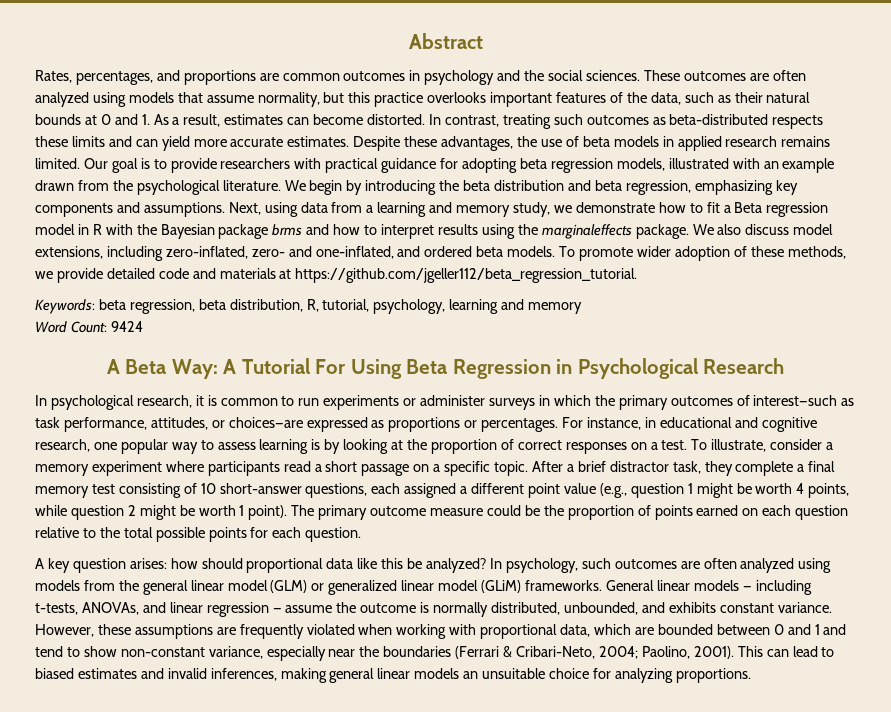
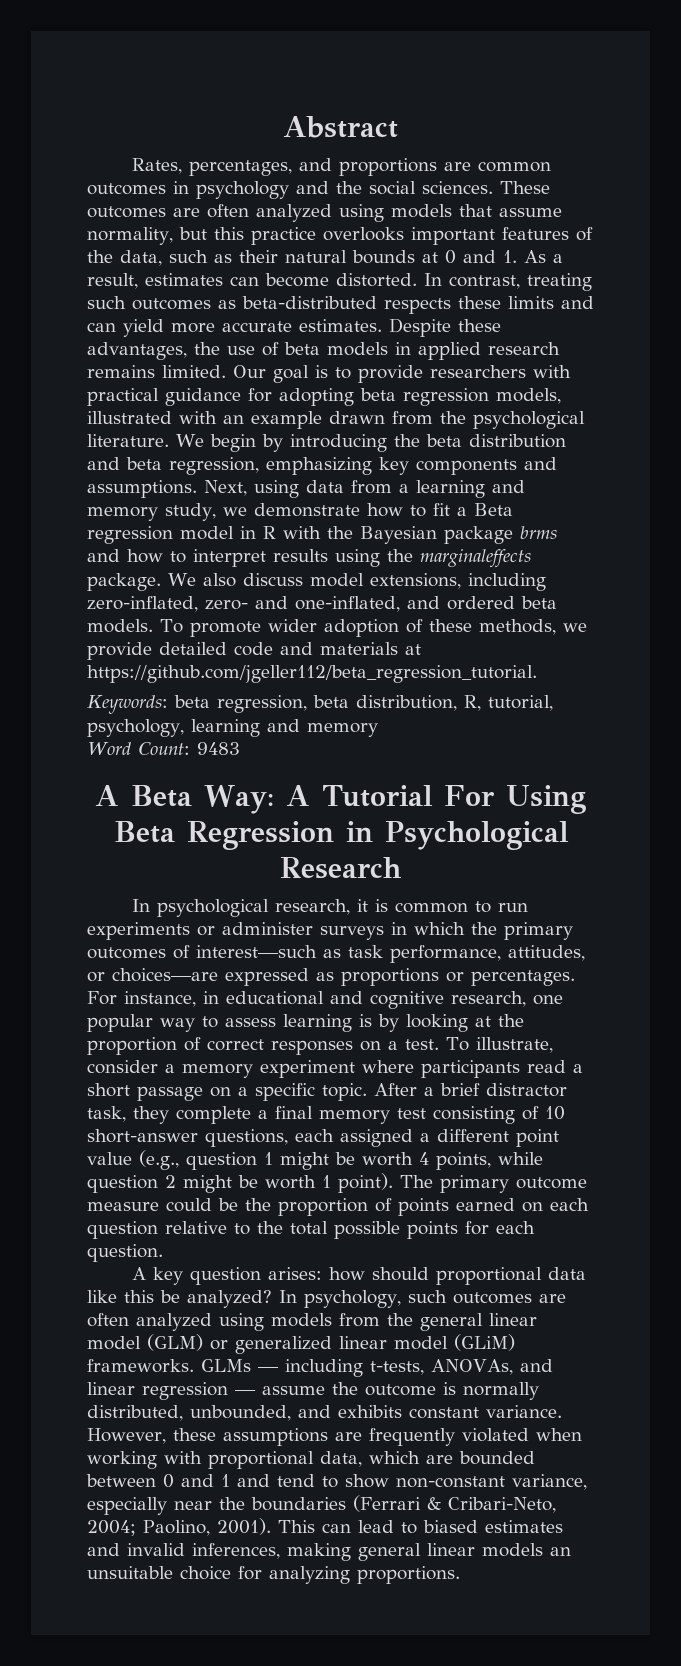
- Word Count: 9424
+ Word Count: 9483
- General linear models — including t-tests, ANOVAs, and linear regression — assume the outcome is normally distributed, unbounded, and exhibits constant variance.
+ GLMs — including t-tests, ANOVAs, and linear regression — assume the outcome is normally distributed, unbounded, and exhibits constant variance.

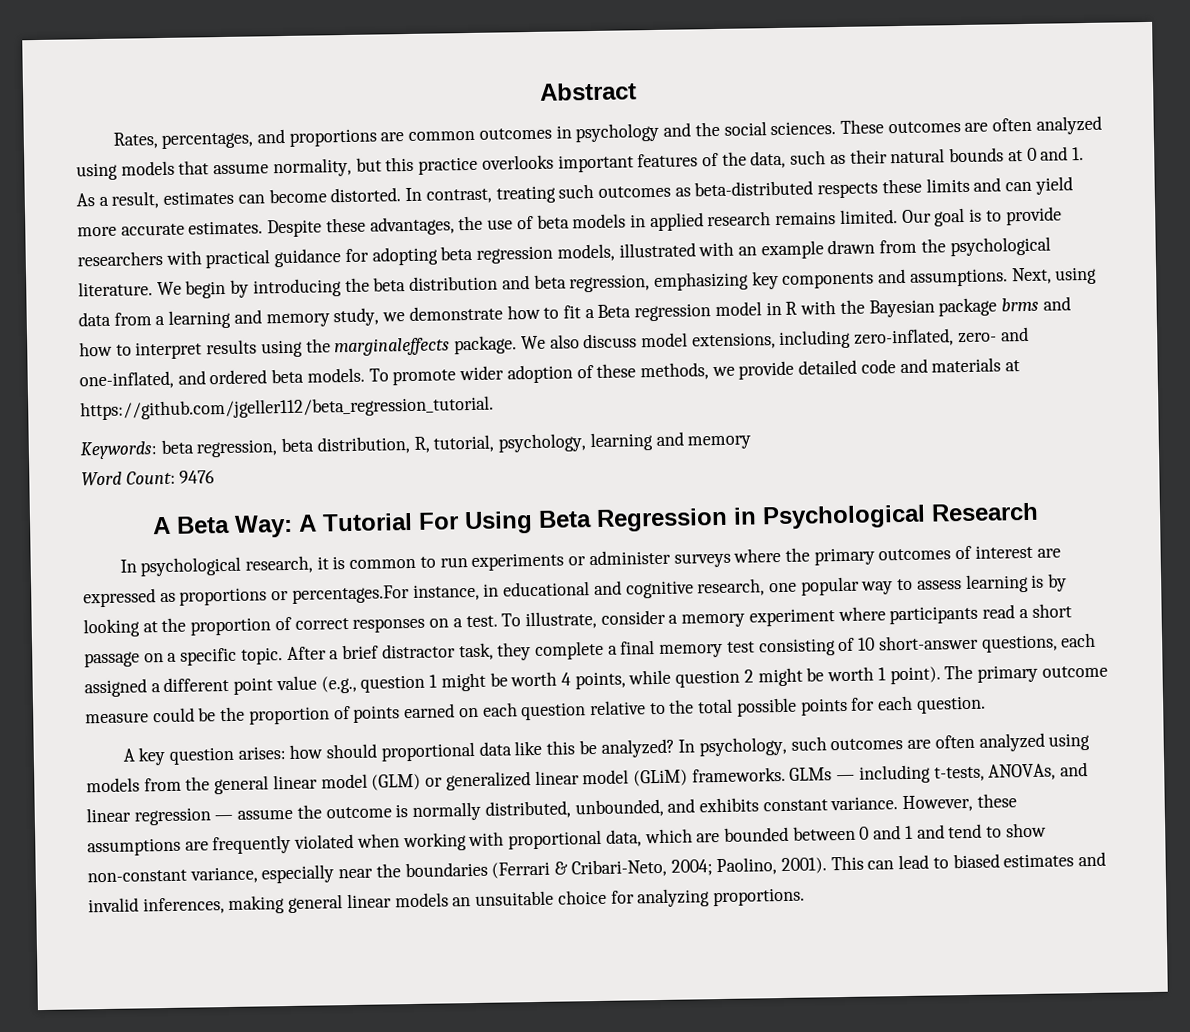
- Word Count: 9483
+ Word Count: 9476
- In psychological research, it is common to run experiments or administer surveys in which the primary outcomes of interest—such as task performance, attitudes, or choices—are expressed as proportions or percentages. For instance, in educational and cognitive research, one popular way to assess learning is by looking at the proportion of correct responses on a test.
+ In psychological research, it is common to run experiments or administer surveys where the primary outcomes of interest are expressed as proportions or percentages.For instance, in educational and cognitive research, one popular way to assess learning is by looking at the proportion of correct responses on a test.

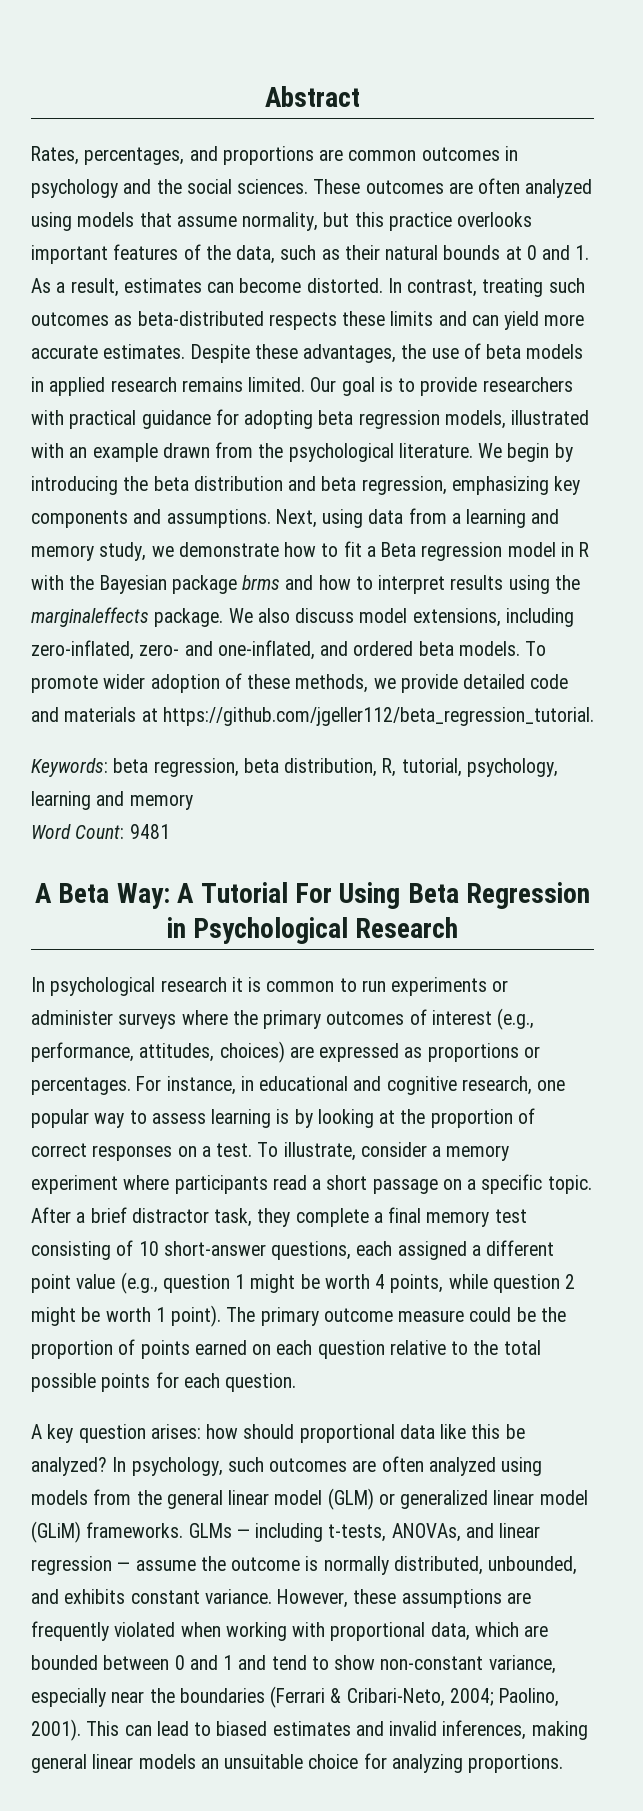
- Word Count: 9476
+ Word Count: 9481
- In psychological research, it is common to run experiments or administer surveys where the primary outcomes of interest are expressed as proportions or percentages.For instance, in educational and cognitive research, one popular way to assess learning is by looking at the proportion of correct responses on a test.
+ In psychological research it is common to run experiments or administer surveys where the primary outcomes of interest (e.g., performance, attitudes, choices) are expressed as proportions or percentages. For instance, in educational and cognitive research, one popular way to assess learning is by looking at the proportion of correct responses on a test.

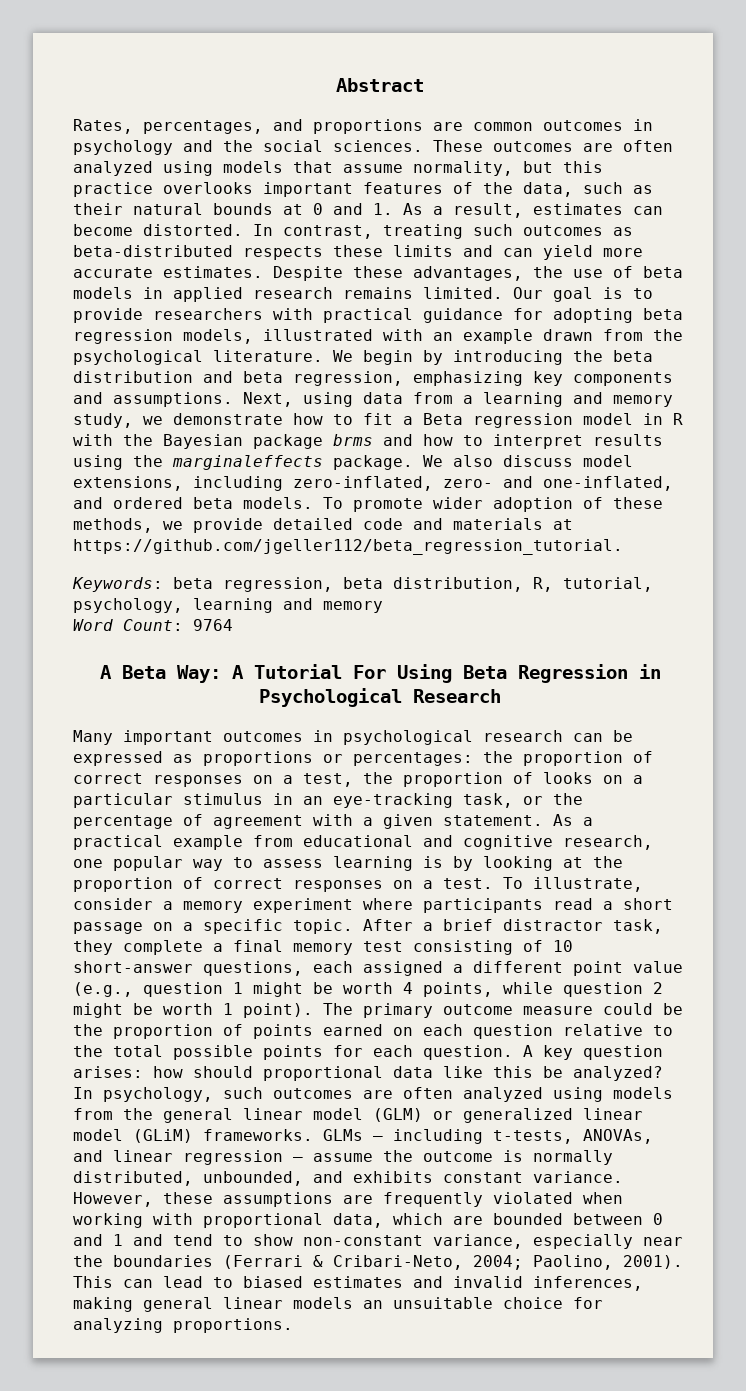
- Word Count: 9481
+ Word Count: 9764
- In psychological research it is common to run experiments or administer surveys where the primary outcomes of interest (e.g., performance, attitudes, choices) are expressed as proportions or percentages. For instance, in educational and cognitive research, one popular way to assess learning is by looking at the proportion of correct responses on a test.
+ Many important outcomes in psychological research can be expressed as proportions or percentages: the proportion of correct responses on a test, the proportion of looks on a particular stimulus in an eye-tracking task, or the percentage of agreement with a given statement. As a practical example from educational and cognitive research, one popular way to assess learning is by looking at the proportion of correct responses on a test.
- The primary outcome measure could be the proportion of points earned on each question relative to the total possible points for each question.
- A key question arises: how should proportional data like this be analyzed?
+ The primary outcome measure could be the proportion of points earned on each question relative to the total possible points for each question. A key question arises: how should proportional data like this be analyzed?

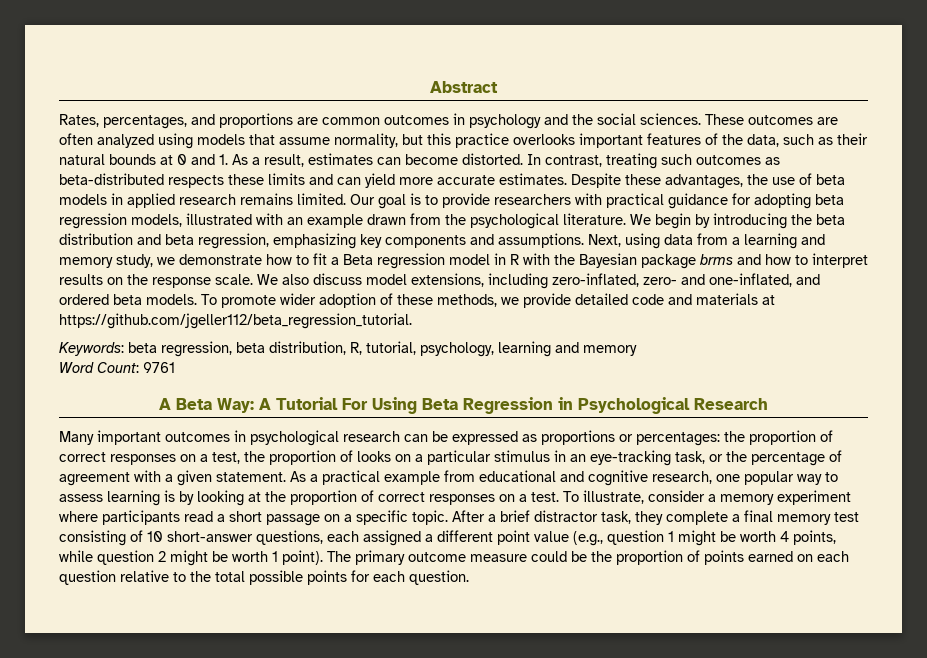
- Next, using data from a learning and memory study, we demonstrate how to fit a Beta regression model in R with the Bayesian package brms and how to interpret results using the marginaleffects package.
+ Next, using data from a learning and memory study, we demonstrate how to fit a Beta regression model in R with the Bayesian package brms and how to interpret results on the response scale.
- Word Count: 9764
+ Word Count: 9761
- A key question arises: how should proportional data like this be analyzed? In psychology, such outcomes are often analyzed using models from the general linear model (GLM) or generalized linear model (GLiM) frameworks. GLMs — including t-tests, ANOVAs, and linear regression — assume the outcome is normally distributed, unbounded, and exhibits constant variance. However, these assumptions are frequently violated when working with proportional data, which are bounded between 0 and 1 and tend to show non-constant variance, especially near the boundaries (Ferrari & Cribari-Neto, 2004; Paolino, 2001). This can lead to biased estimates and invalid inferences, making general linear models an unsuitable choice for analyzing proportions.

